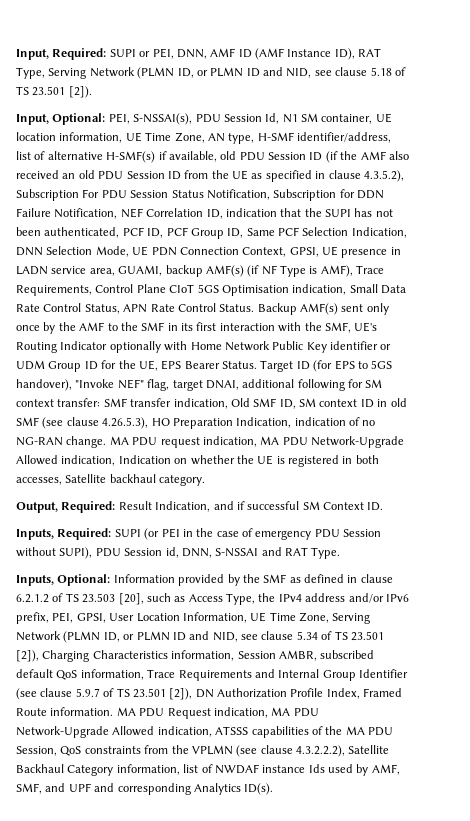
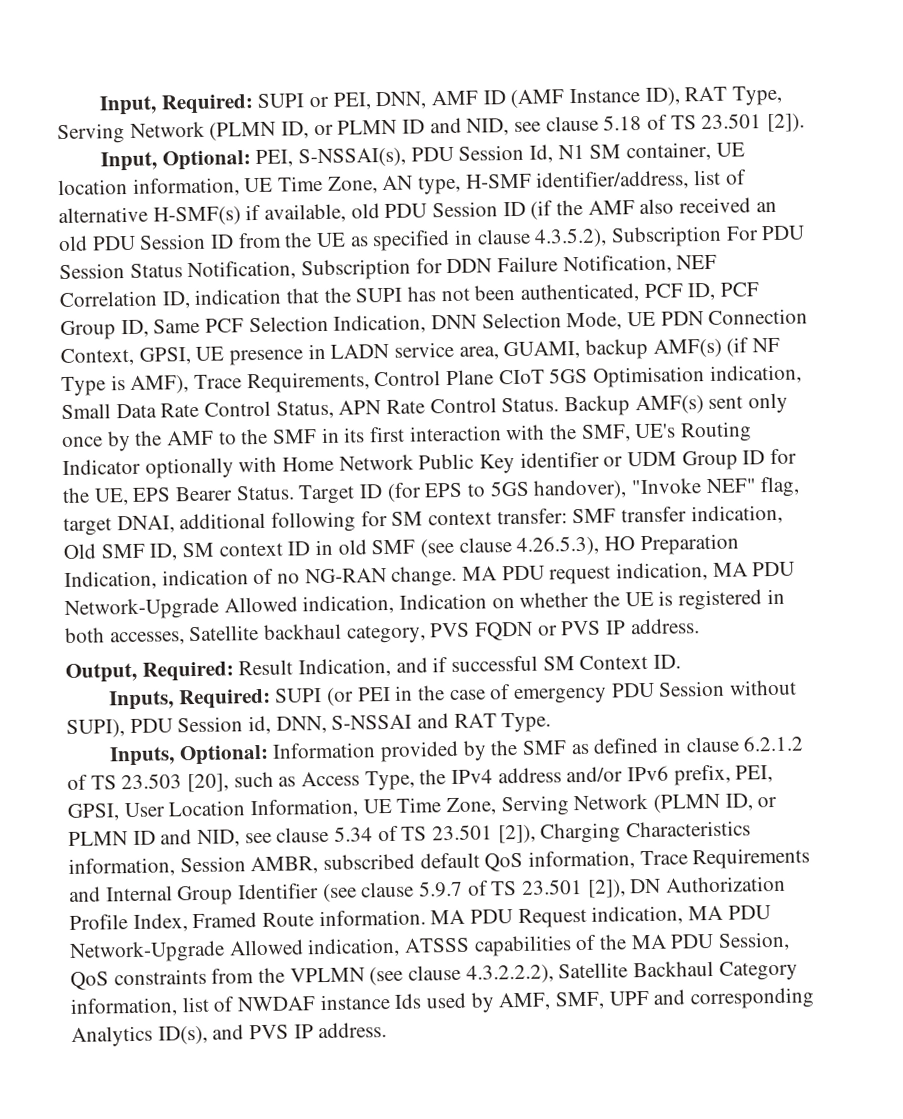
- MA PDU request indication, MA PDU Network-Upgrade Allowed indication, Indication on whether the UE is registered in both accesses, Satellite backhaul category.
+ MA PDU request indication, MA PDU Network-Upgrade Allowed indication, Indication on whether the UE is registered in both accesses, Satellite backhaul category, PVS FQDN or PVS IP address.
- MA PDU Request indication, MA PDU Network-Upgrade Allowed indication, ATSSS capabilities of the MA PDU Session, QoS constraints from the VPLMN (see clause 4.3.2.2.2), Satellite Backhaul Category information, list of NWDAF instance Ids used by AMF, SMF, and UPF and corresponding Analytics ID(s).
+ MA PDU Request indication, MA PDU Network-Upgrade Allowed indication, ATSSS capabilities of the MA PDU Session, QoS constraints from the VPLMN (see clause 4.3.2.2.2), Satellite Backhaul Category information, list of NWDAF instance Ids used by AMF, SMF, UPF and corresponding Analytics ID(s), and PVS IP address.

